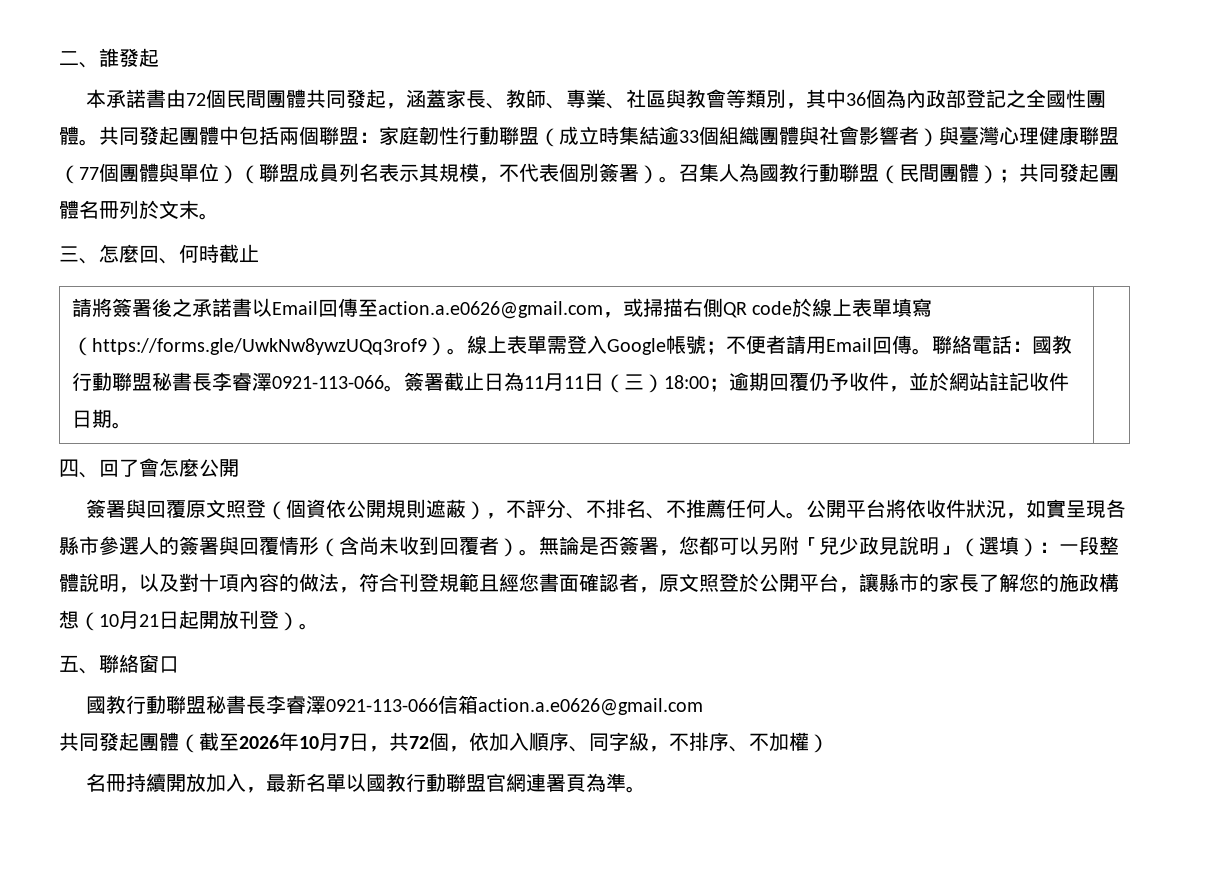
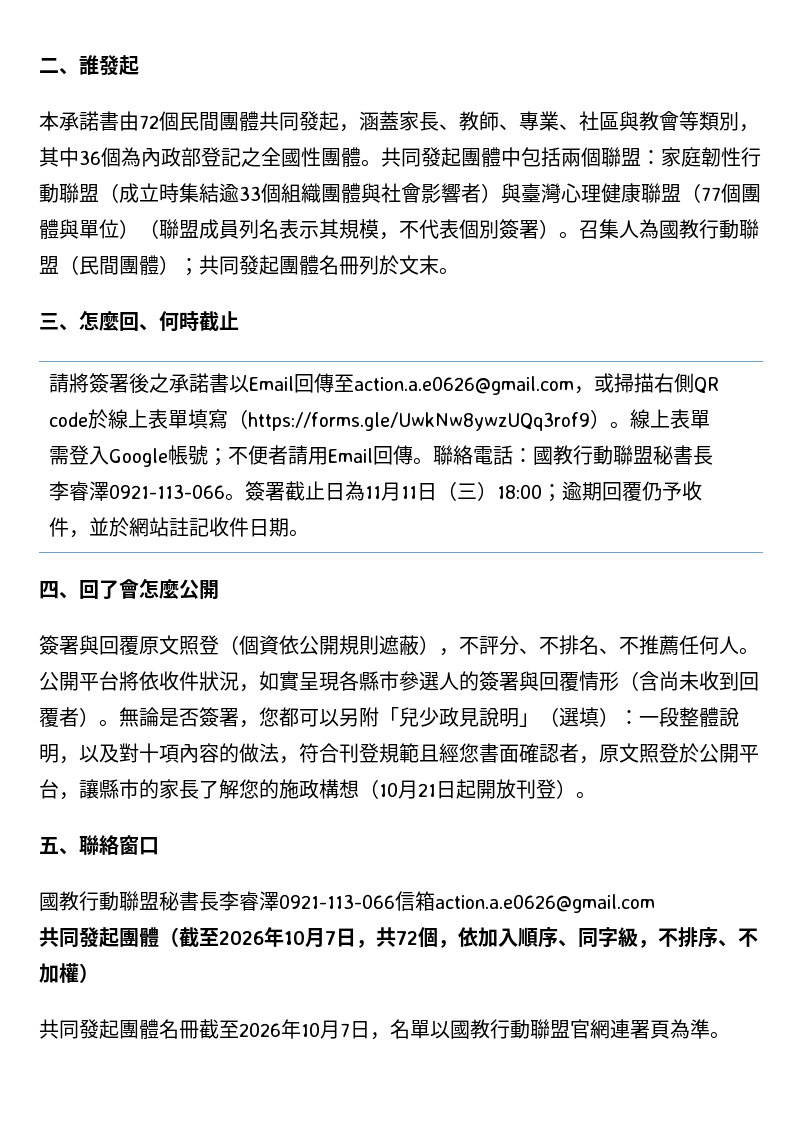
- 名冊持續開放加入，最新名單以國教行動聯盟官網連署頁為準。
+ 共同發起團體名冊截至2026年10月7日，名單以國教行動聯盟官網連署頁為準。

